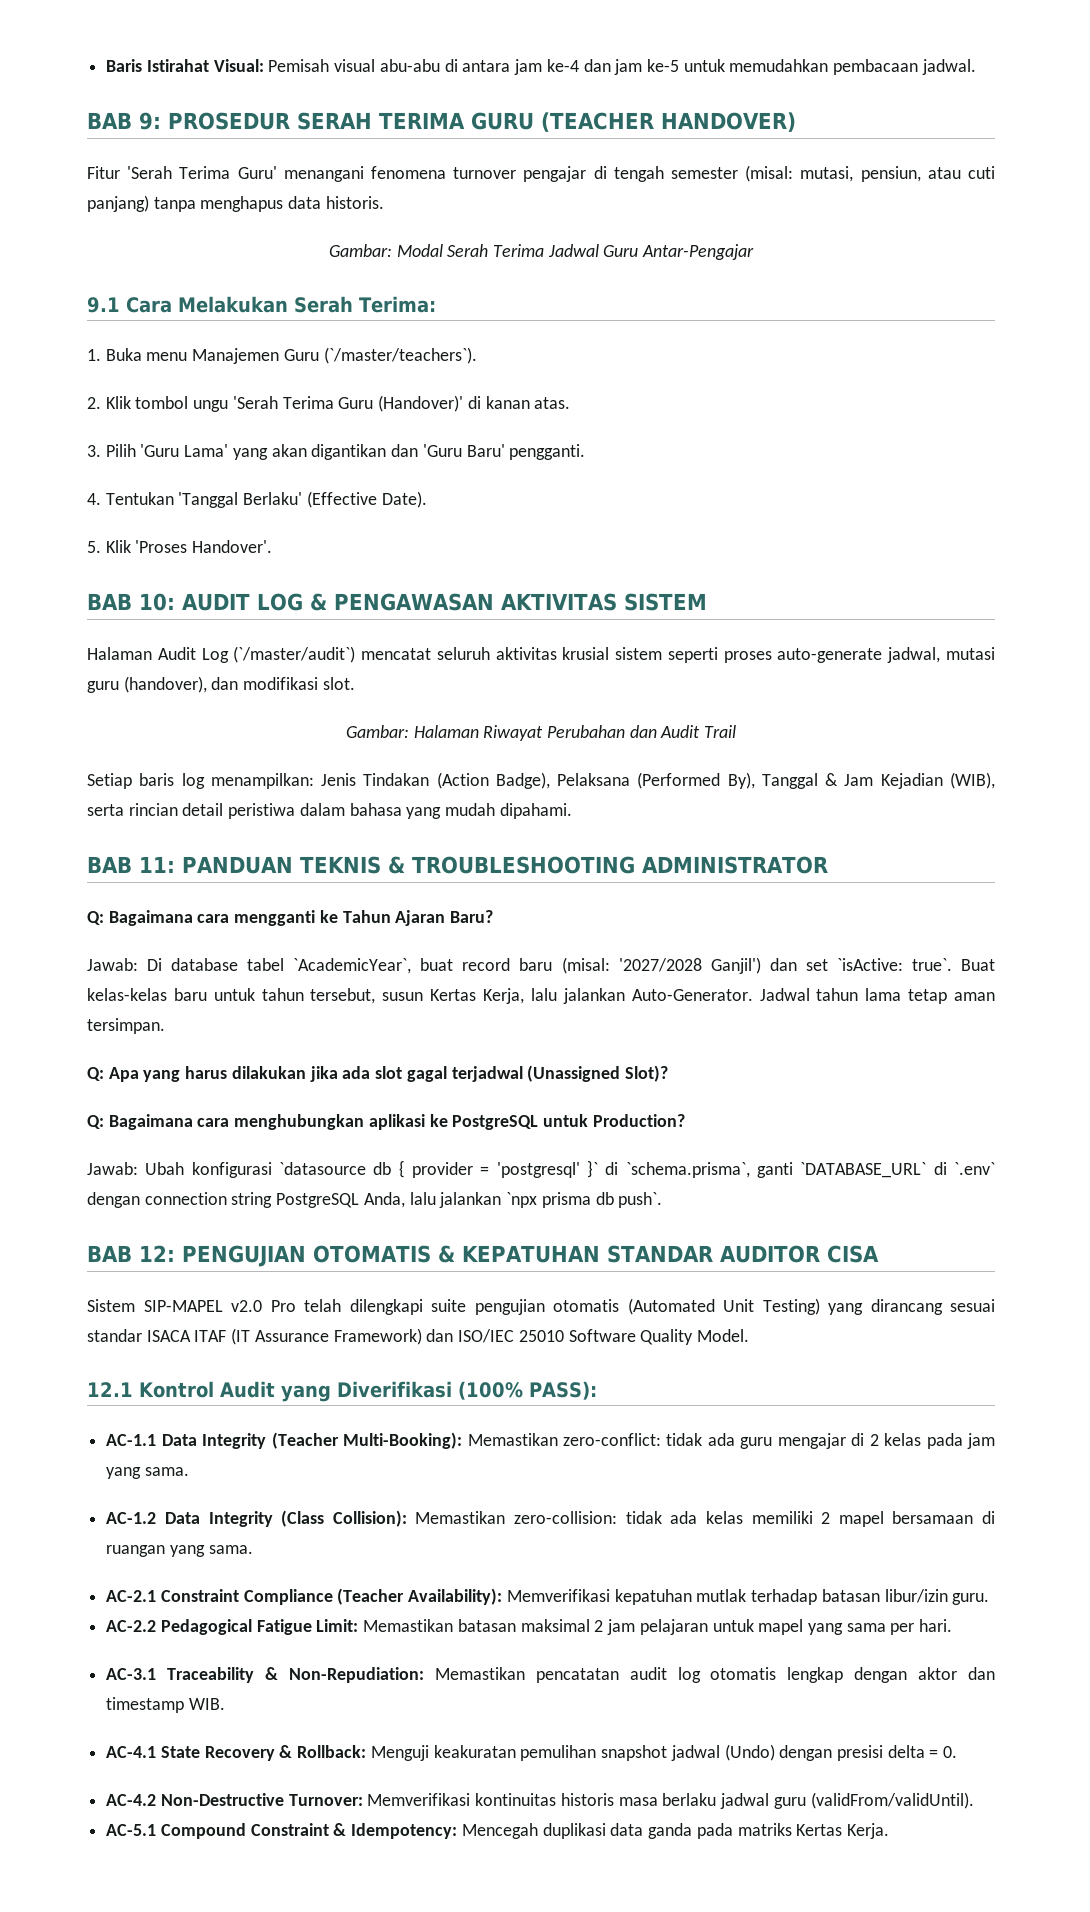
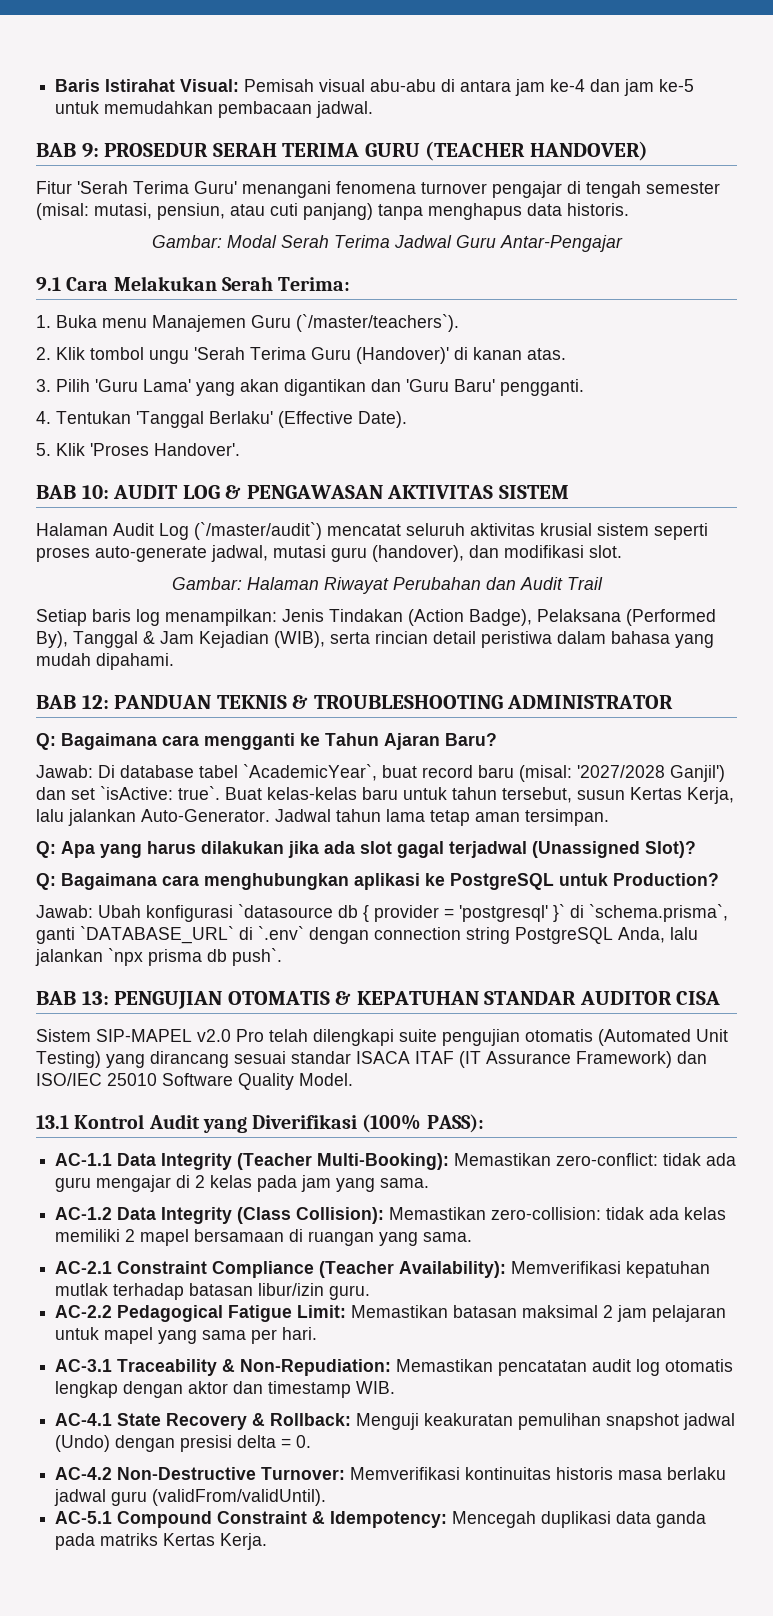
- BAB 11: PANDUAN TEKNIS & TROUBLESHOOTING ADMINISTRATOR
+ BAB 12: PANDUAN TEKNIS & TROUBLESHOOTING ADMINISTRATOR
- BAB 12: PENGUJIAN OTOMATIS & KEPATUHAN STANDAR AUDITOR CISA
+ BAB 13: PENGUJIAN OTOMATIS & KEPATUHAN STANDAR AUDITOR CISA
- 12.1 Kontrol Audit yang Diverifikasi (100% PASS):
+ 13.1 Kontrol Audit yang Diverifikasi (100% PASS):

